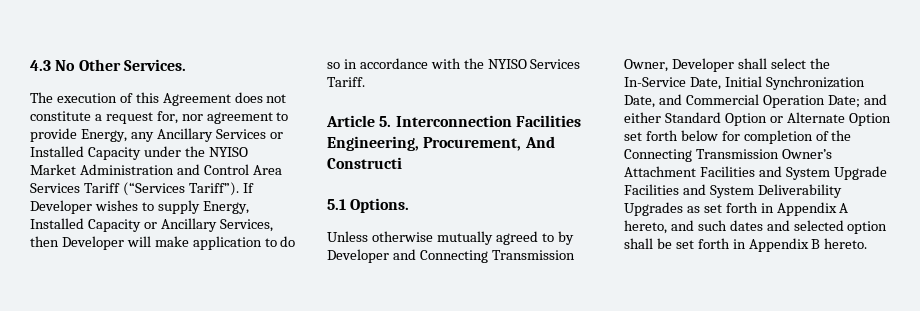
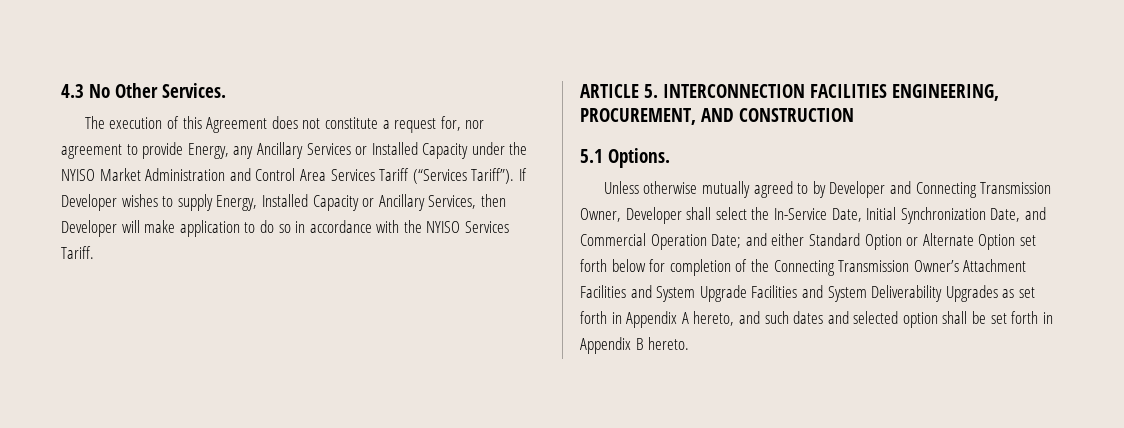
- Article 5. Interconnection Facilities Engineering, Procurement, And Constructi
+ ARTICLE 5. INTERCONNECTION FACILITIES ENGINEERING, PROCUREMENT, AND CONSTRUCTION

